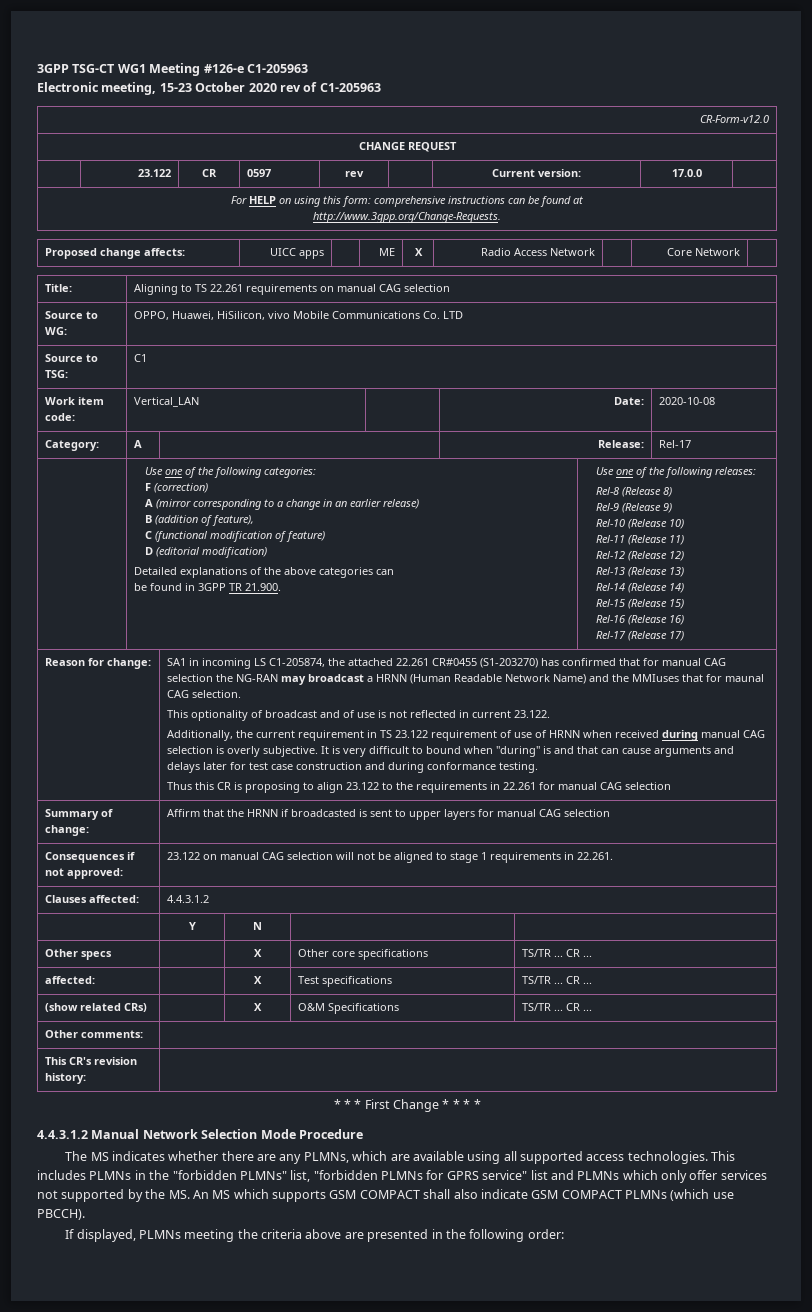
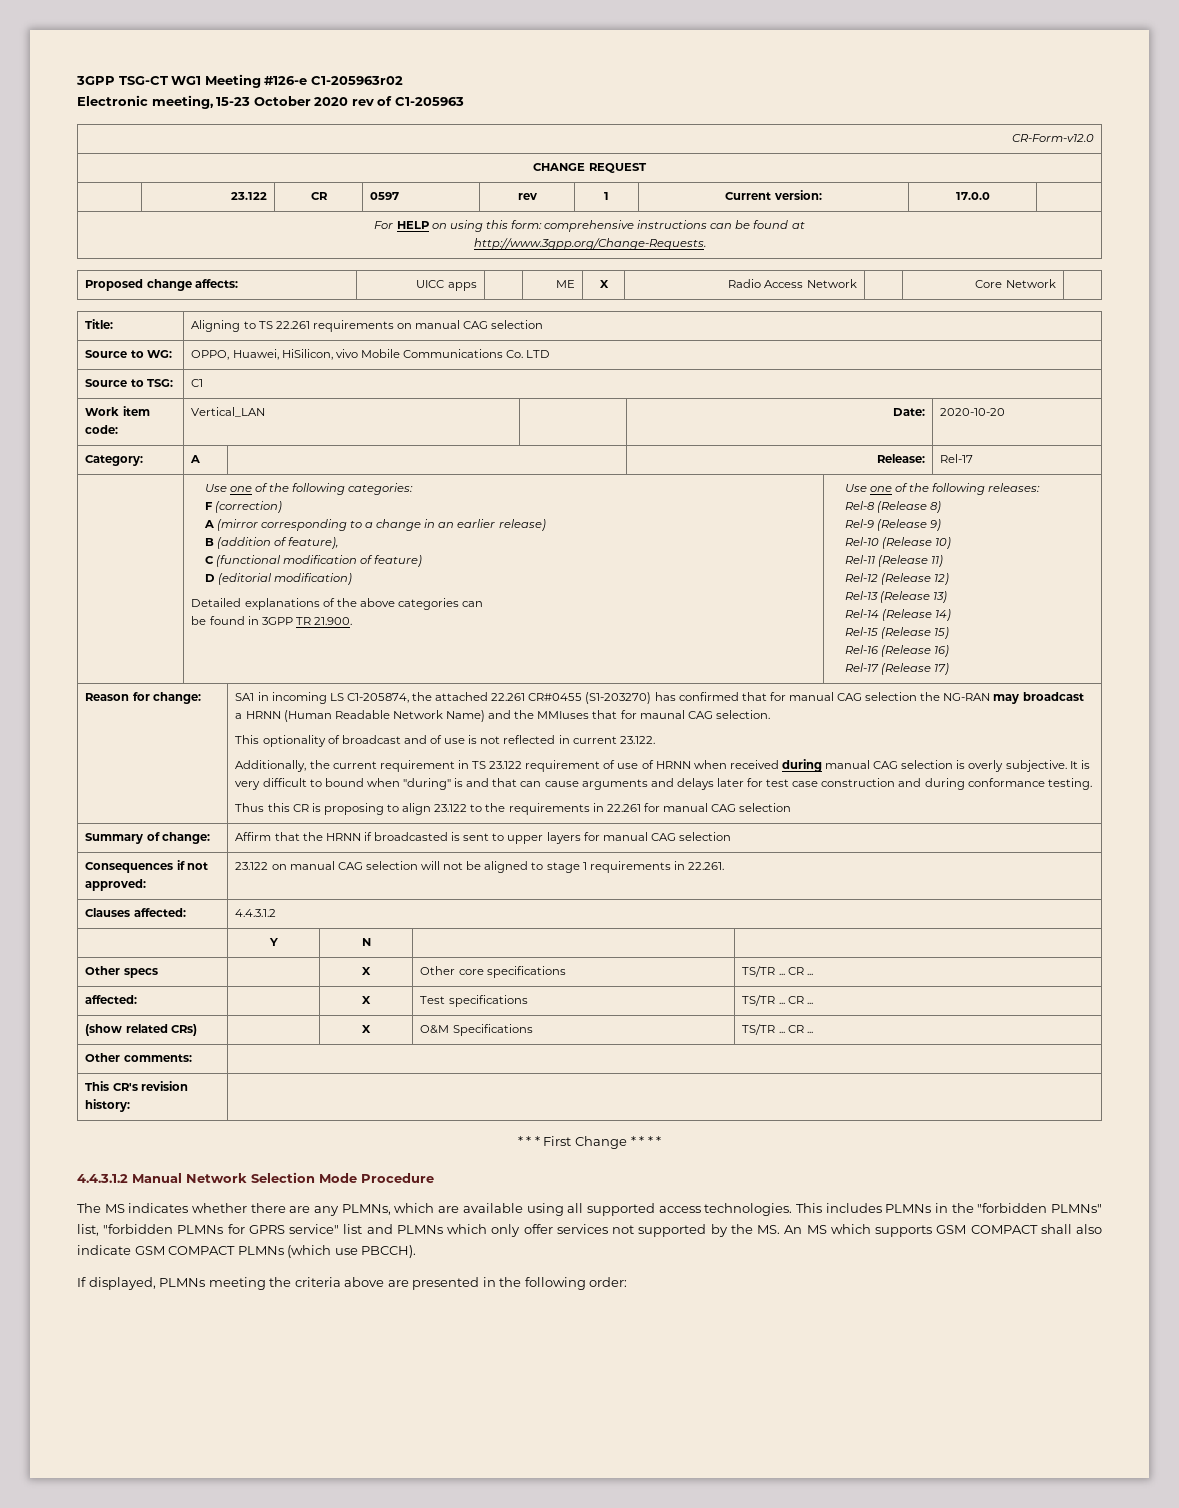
- 3GPP TSG-CT WG1 Meeting #126-e C1-205963
+ 3GPP TSG-CT WG1 Meeting #126-e C1-205963r02
- | 23.122 | CR | 0597 | rev | | Current version: | 17.0.0 |
+ | 23.122 | CR | 0597 | rev | 1 | Current version: | 17.0.0 |
- Work item code: | Vertical_LAN | | Date: | 2020-10-08
+ Work item code: | Vertical_LAN | | Date: | 2020-10-20

